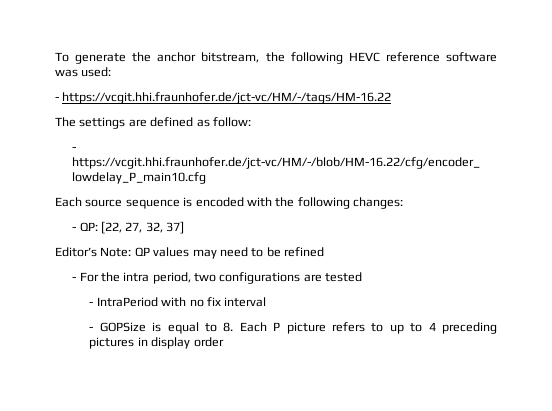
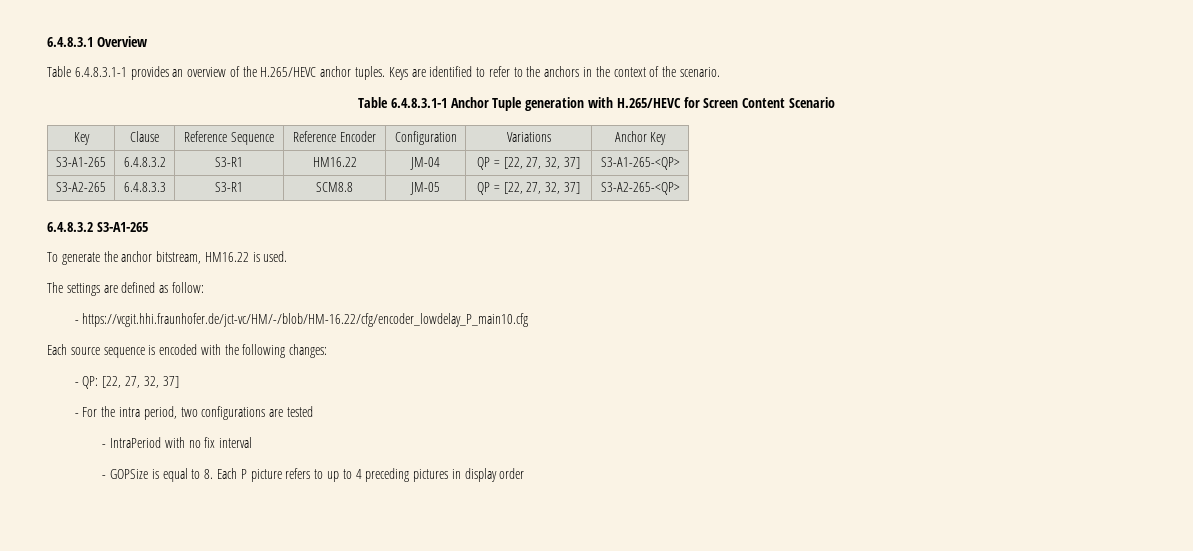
+ 6.4.8.3.1 Overview
+ Table 6.4.8.3.1-1 provides an overview of the H.265/HEVC anchor tuples. Keys are identified to refer to the anchors in the context of the scenario.
+ Table 6.4.8.3.1-1 Anchor Tuple generation with H.265/HEVC for Screen Content Scenario
+ Key | Clause | Reference Sequence | Reference Encoder | Configuration | Variations | Anchor Key
+ S3-A1-265 | 6.4.8.3.2 | S3-R1 | HM16.22 | JM-04 | QP = [22, 27, 32, 37] | S3-A1-265-<QP>
+ S3-A2-265 | 6.4.8.3.3 | S3-R1 | SCM8.8 | JM-05 | QP = [22, 27, 32, 37] | S3-A2-265-<QP>
+ 6.4.8.3.2 S3-A1-265
- To generate the anchor bitstream, the following HEVC reference software was used:
- - https://vcgit.hhi.fraunhofer.de/jct-vc/HM/-/tags/HM-16.22
+ To generate the anchor bitstream, HM16.22 is used.
- Editor’s Note: QP values may need to be refined

